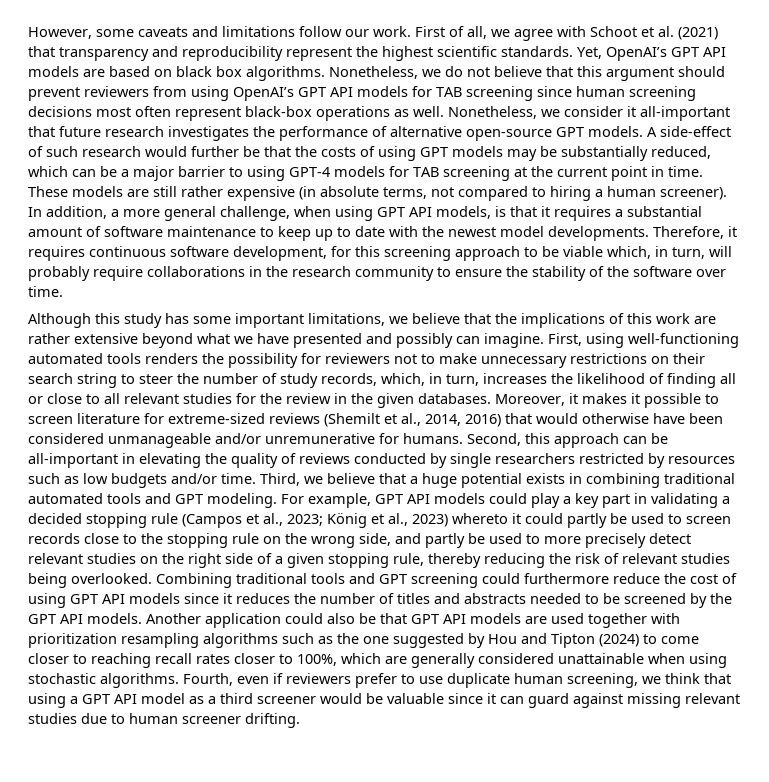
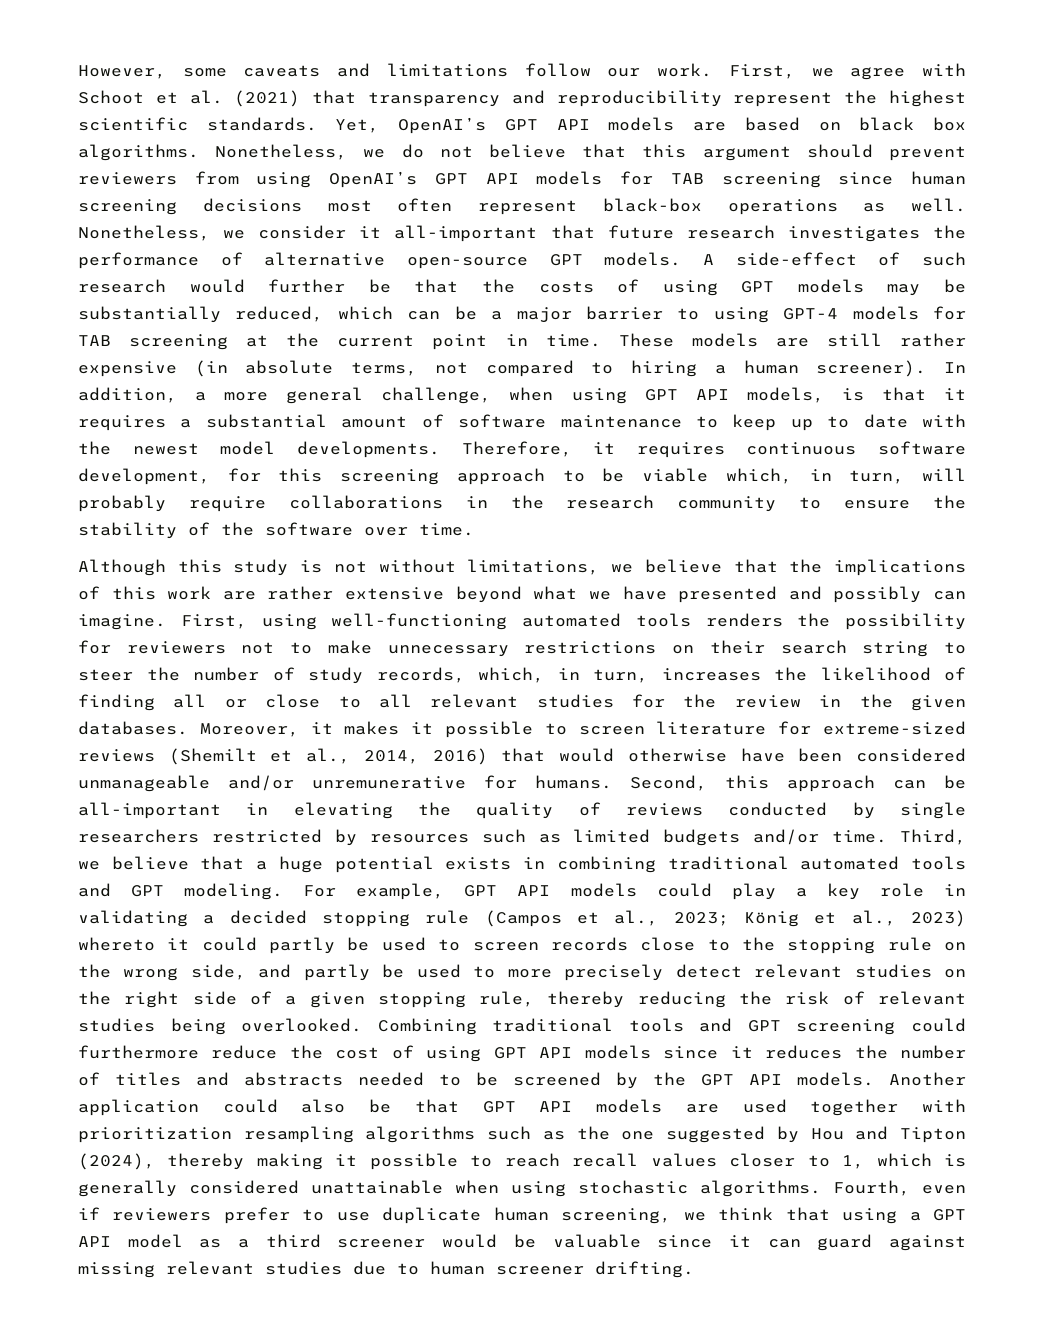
- First of all, we agree with Schoot et al. (2021) that transparency and reproducibility represent the highest scientific standards.
+ First, we agree with Schoot et al. (2021) that transparency and reproducibility represent the highest scientific standards.
- Although this study has some important limitations, we believe that the implications of this work are rather extensive beyond what we have presented and possibly can imagine.
+ Although this study is not without limitations, we believe that the implications of this work are rather extensive beyond what we have presented and possibly can imagine.
- Second, this approach can be all-important in elevating the quality of reviews conducted by single researchers restricted by resources such as low budgets and/or time.
+ Second, this approach can be all-important in elevating the quality of reviews conducted by single researchers restricted by resources such as limited budgets and/or time.
- For example, GPT API models could play a key part in validating a decided stopping rule (Campos et al., 2023;
+ For example, GPT API models could play a key role in validating a decided stopping rule (Campos et al., 2023;
- Another application could also be that GPT API models are used together with prioritization resampling algorithms such as the one suggested by Hou and Tipton (2024) to come closer to reaching recall rates closer to 100%, which are generally considered unattainable when using stochastic algorithms.
+ Another application could also be that GPT API models are used together with prioritization resampling algorithms such as the one suggested by Hou and Tipton (2024), thereby making it possible to reach recall values closer to 1, which is generally considered unattainable when using stochastic algorithms.

